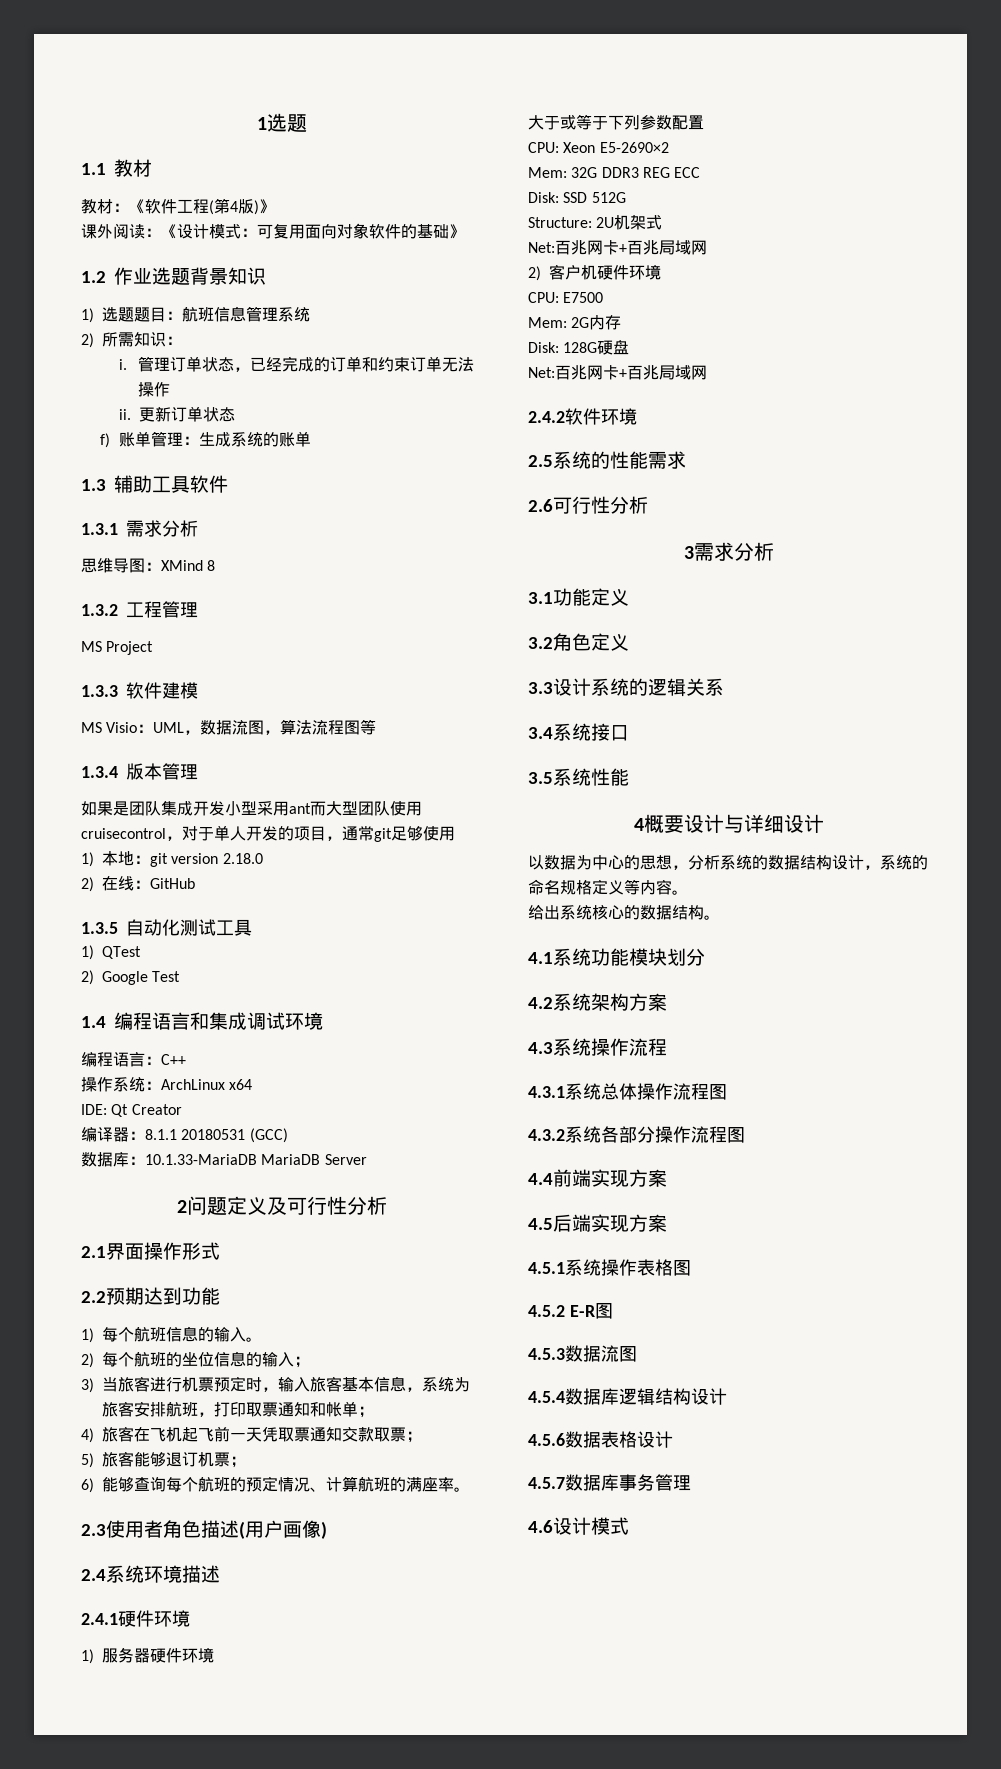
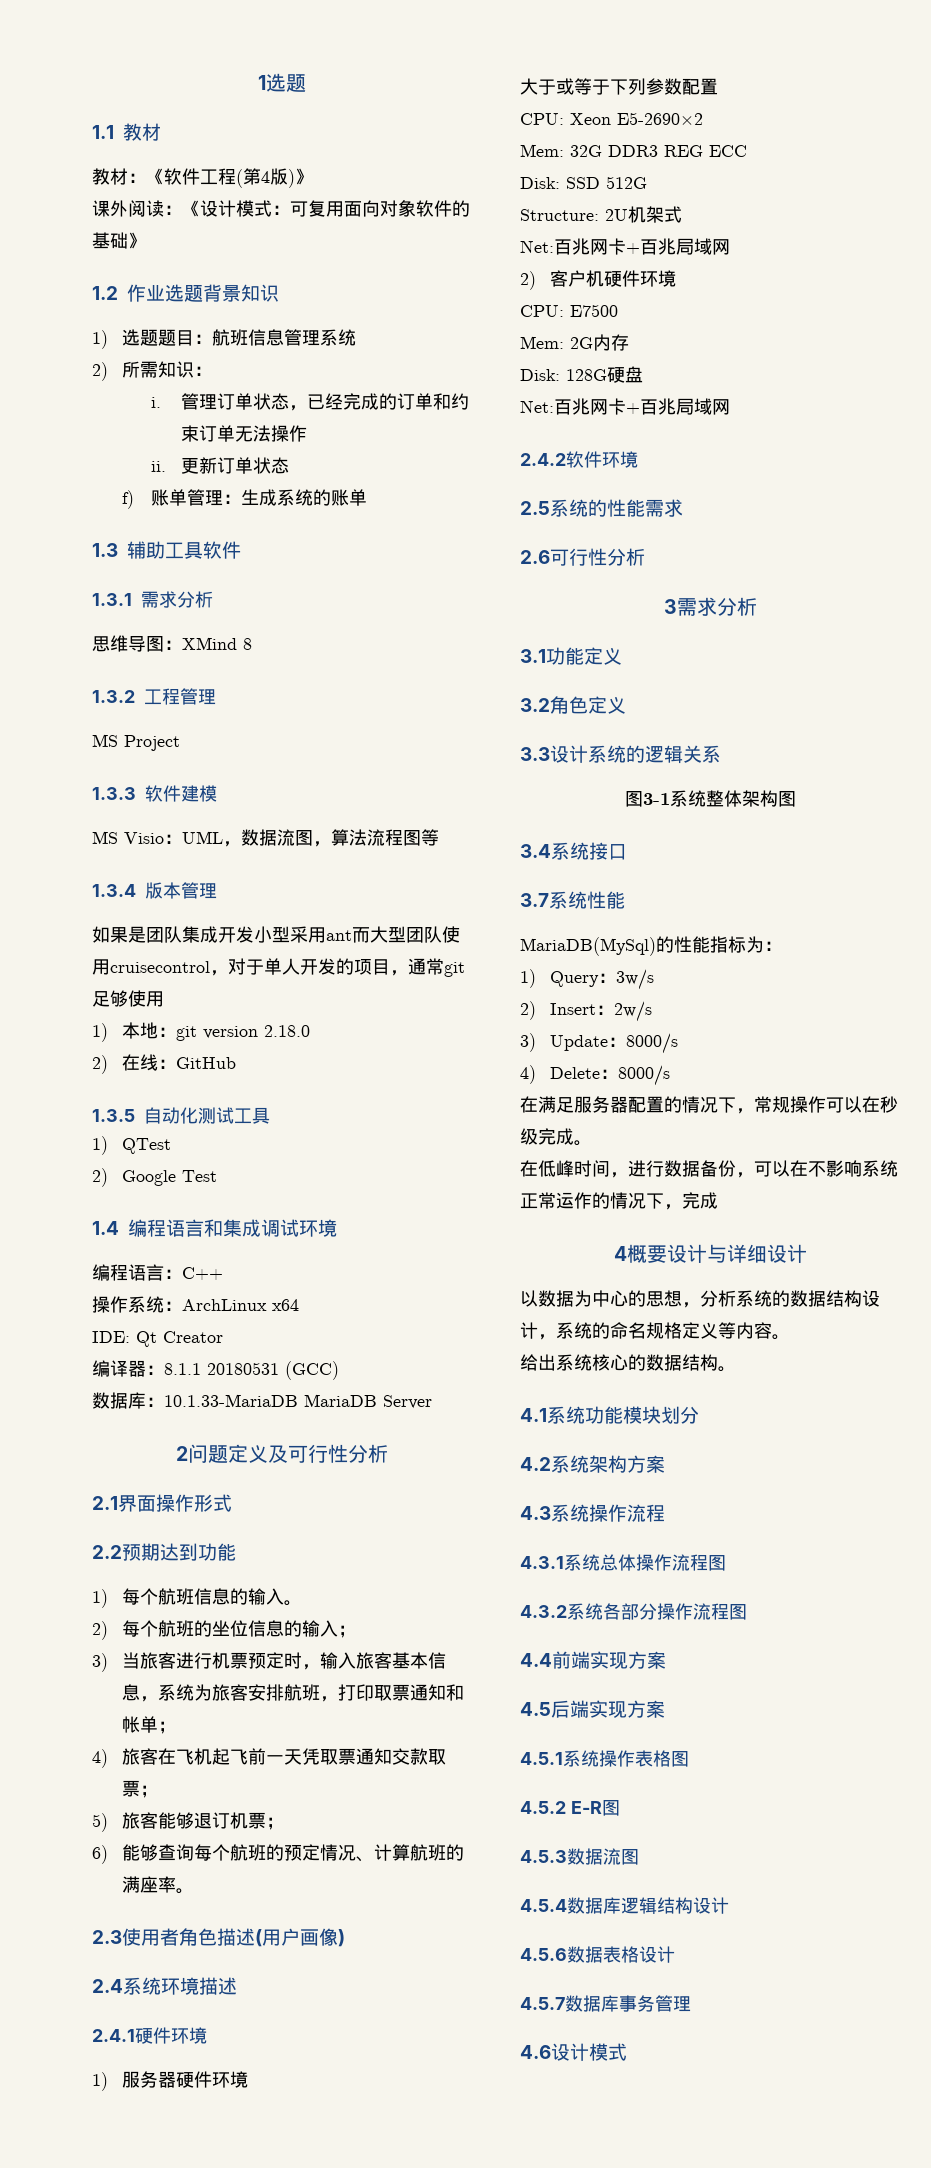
+ 图3-1系统整体架构图
- 3.5系统性能
+ 3.7系统性能
+ MariaDB(MySql)的性能指标为：
+ 1) Query：3w/s
+ 2) Insert：2w/s
+ 3) Update：8000/s
+ 4) Delete：8000/s
+ 在满足服务器配置的情况下，常规操作可以在秒级完成。
+ 在低峰时间，进行数据备份，可以在不影响系统正常运作的情况下，完成

